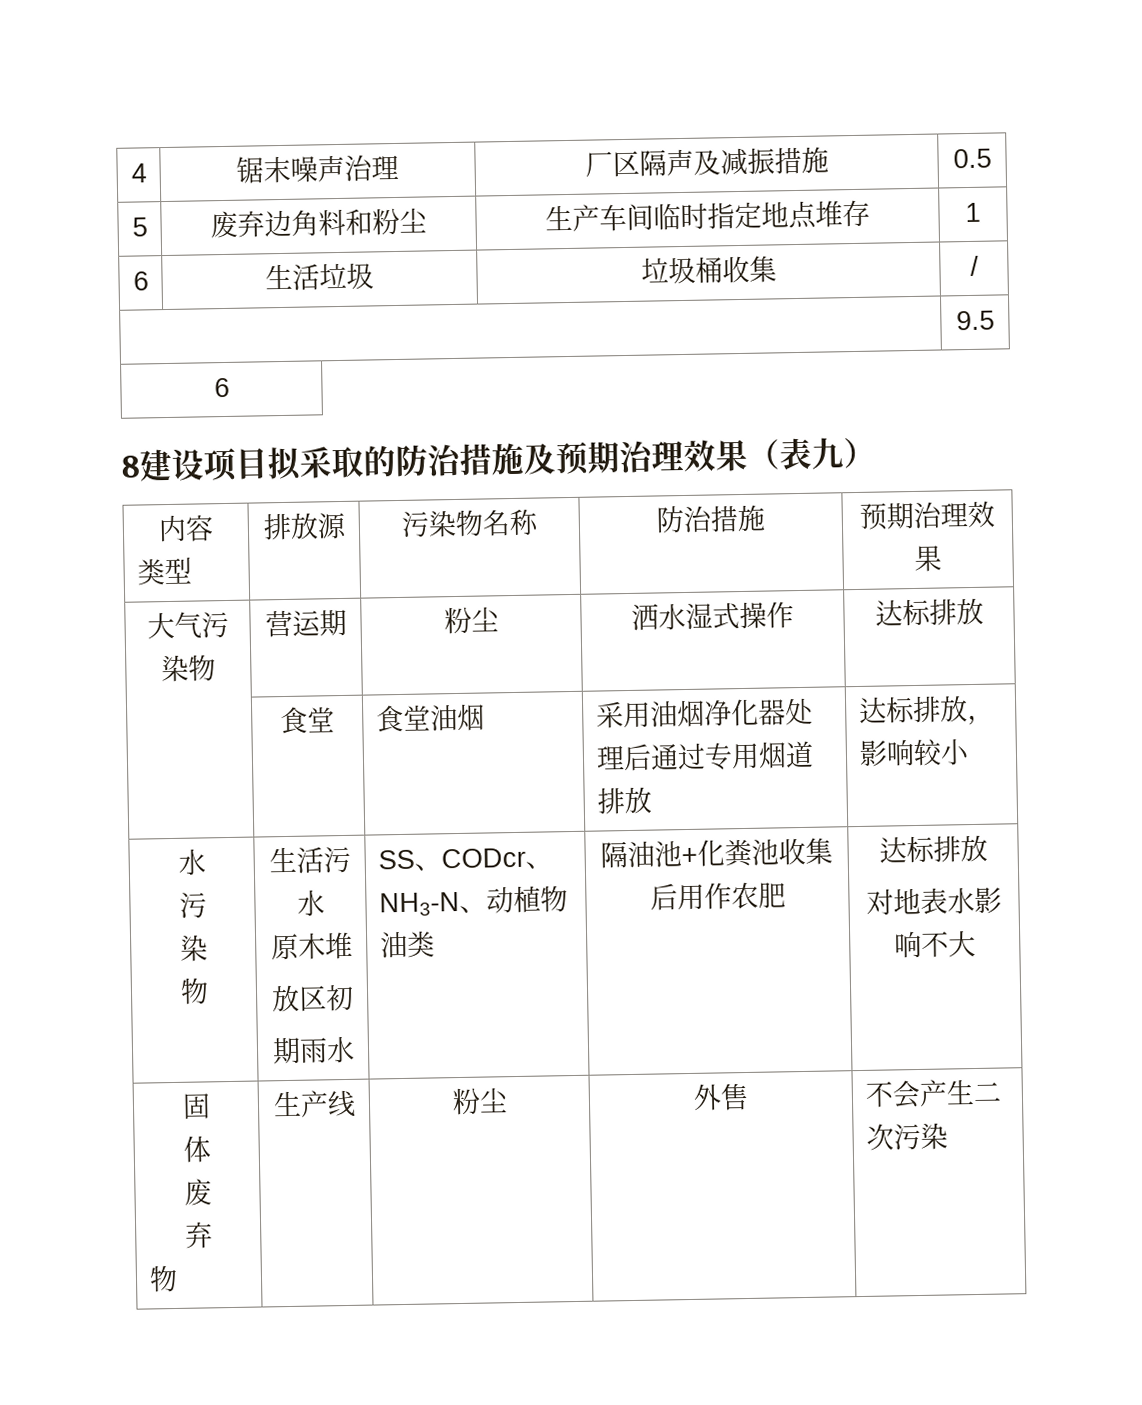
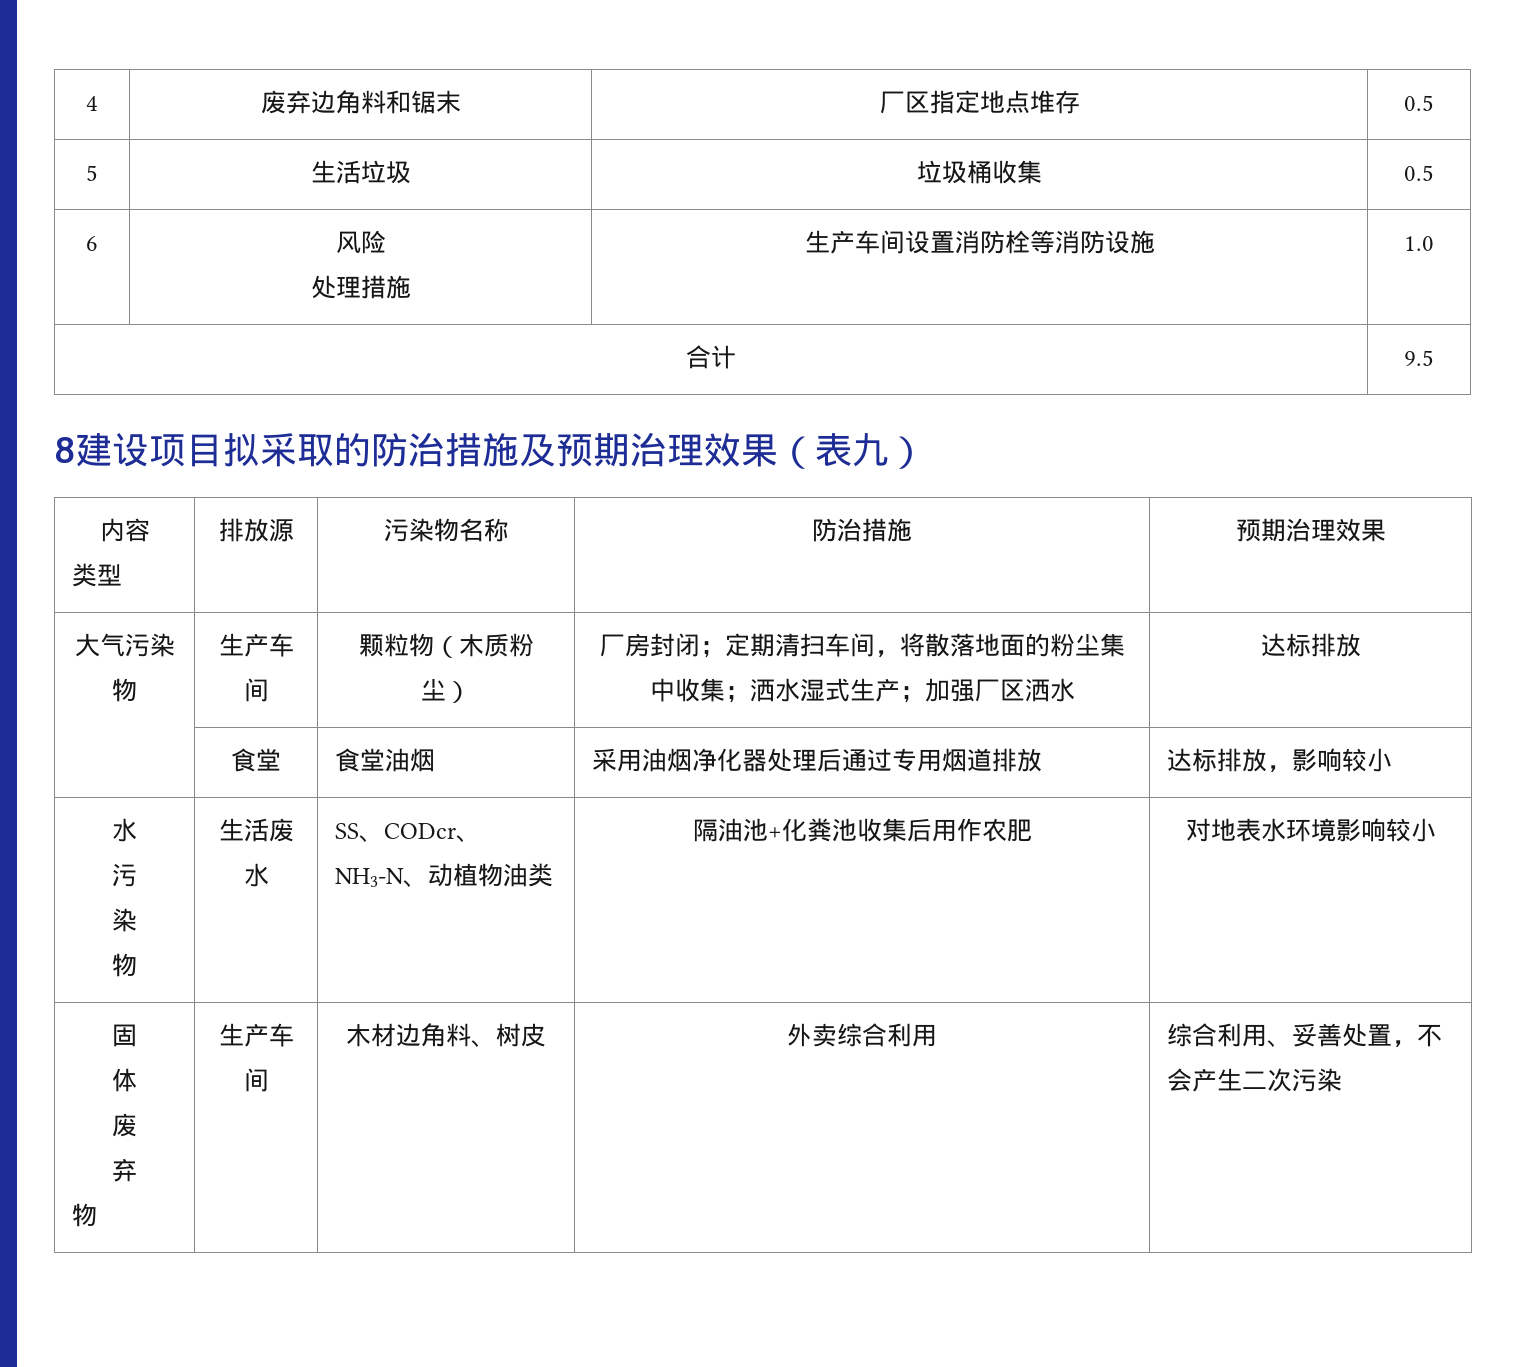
- 4 | 锯末噪声治理 | 厂区隔声及减振措施 | 0.5
- 5 | 废弃边角料和粉尘 | 生产车间临时指定地点堆存 | 1
- 6 | 生活垃圾 | 垃圾桶收集 | /
- | 9.5
- 6
+ 4 | 废弃边角料和锯末 | 厂区指定地点堆存 | 0.5
+ 5 | 生活垃圾 | 垃圾桶收集 | 0.5
+ 6 | 风险
+ 处理措施 | 生产车间设置消防栓等消防设施 | 1.0
+ 合计 | 9.5
- 大气污染物 | 营运期 | 粉尘 | 洒水湿式操作 | 达标排放
+ 大气污染物 | 生产车间 | 颗粒物（木质粉尘） | 厂房封闭；定期清扫车间，将散落地面的粉尘集中收集；洒水湿式生产；加强厂区洒水 | 达标排放
  | 食堂 | 食堂油烟 | 采用油烟净化器处理后通过专用烟道排放 | 达标排放，影响较小
  水
  污
  染
- 物 | 生活污水
- 原木堆
- 放区初
- 期雨水 | SS、CODcr、NH3-N、动植物油类 | 隔油池+化粪池收集后用作农肥 | 达标排放
- 对地表水影响不大
+ 物 | 生活废水 | SS、CODcr、NH3-N、动植物油类 | 隔油池+化粪池收集后用作农肥 | 对地表水环境影响较小
  固
  体
  废
  弃
- 物 | 生产线 | 粉尘 | 外售 | 不会产生二次污染
+ 物 | 生产车间 | 木材边角料、树皮 | 外卖综合利用 | 综合利用、妥善处置，不会产生二次污染

